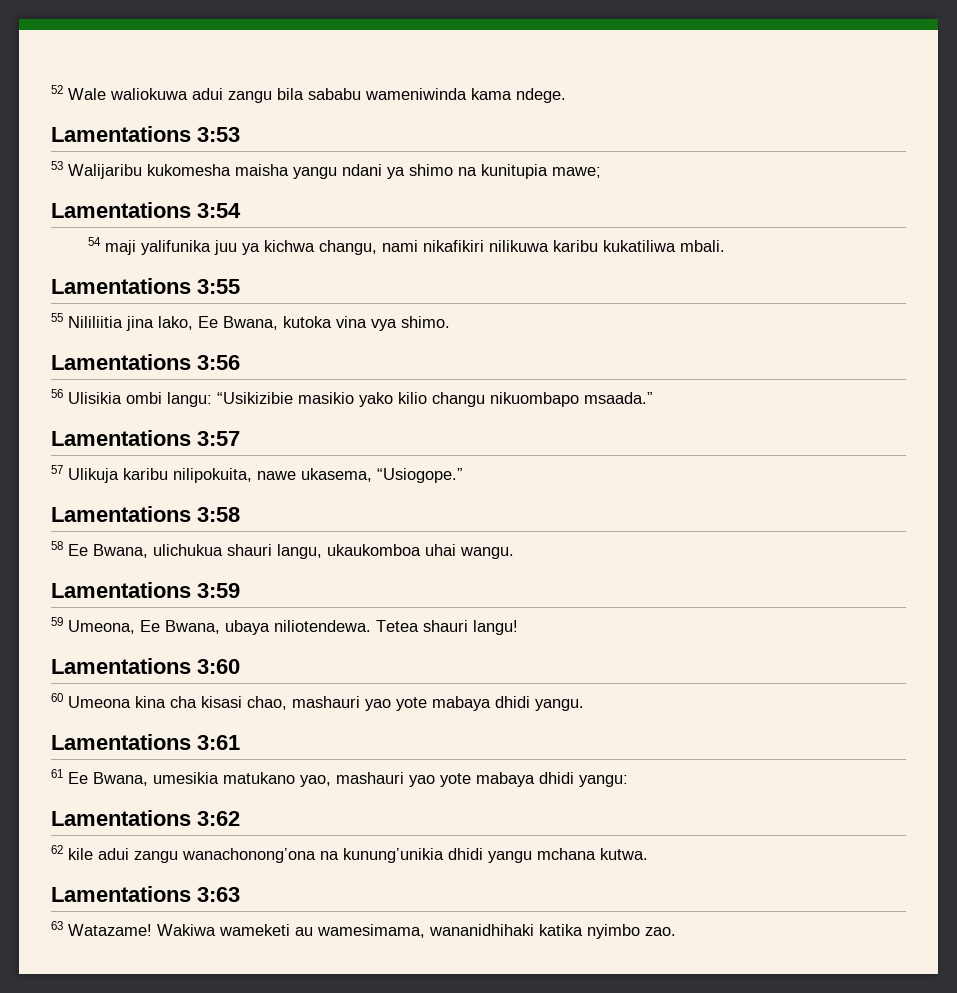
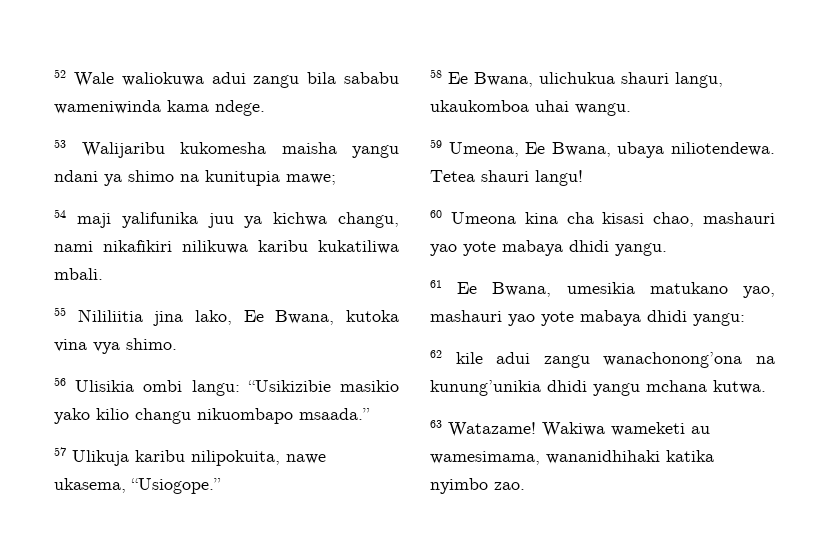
- Lamentations 3:53
- Lamentations 3:54
- Lamentations 3:55
- Lamentations 3:56
- Lamentations 3:57
- Lamentations 3:58
- Lamentations 3:59
- Lamentations 3:60
- Lamentations 3:61
- Lamentations 3:62
- Lamentations 3:63

